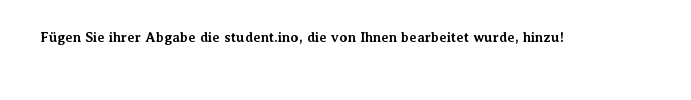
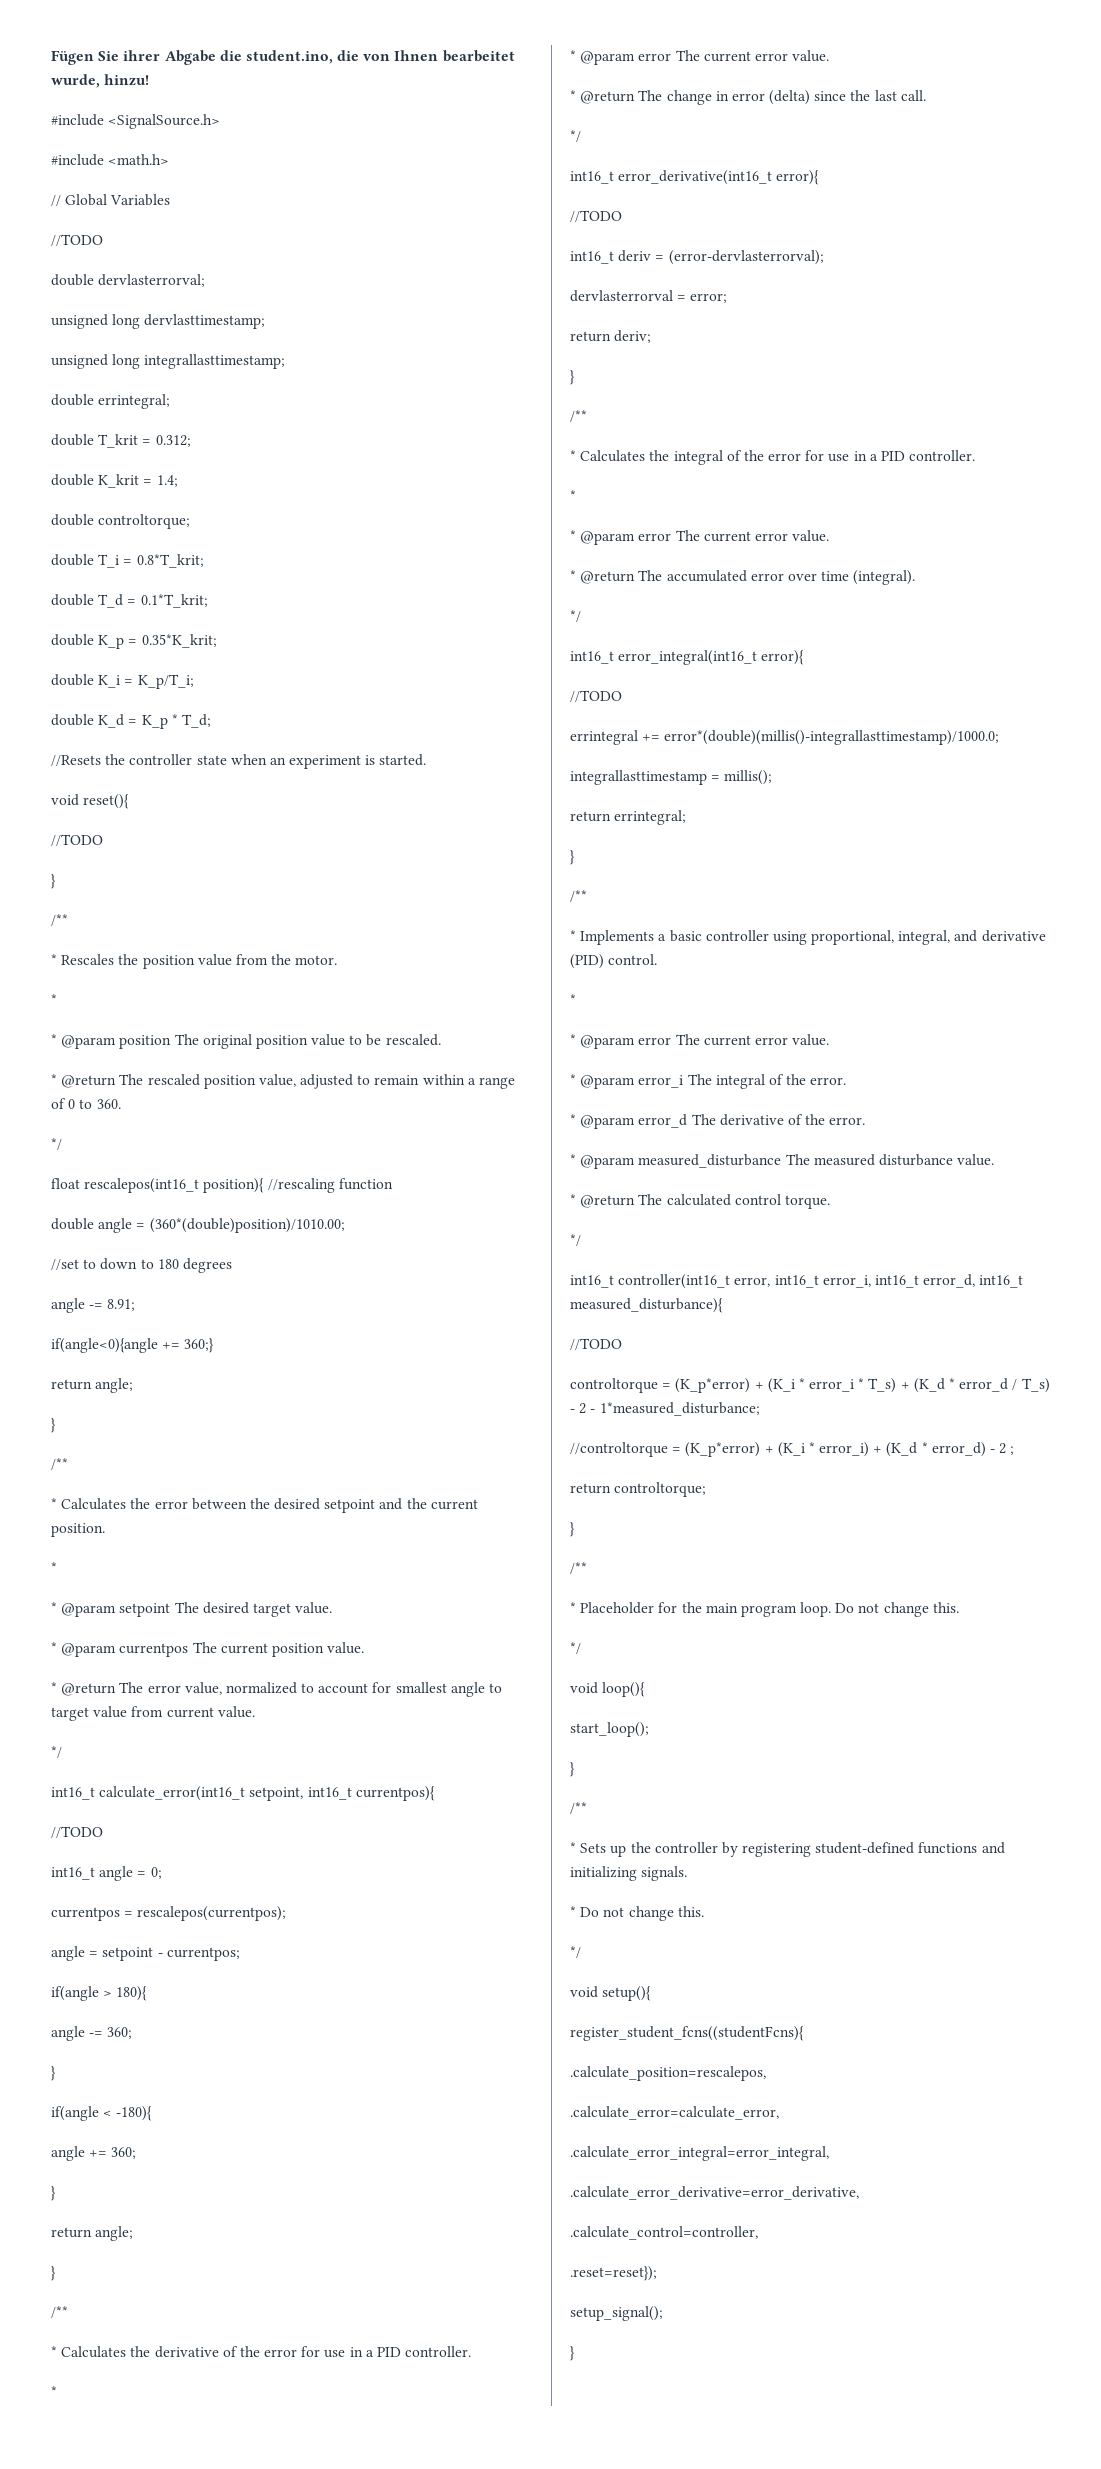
+ #include <SignalSource.h>
+ #include <math.h>
+ // Global Variables
+ //TODO
+ double dervlasterrorval;
+ unsigned long dervlasttimestamp;
+ unsigned long integrallasttimestamp;
+ double errintegral;
+ double T_krit = 0.312;
+ double K_krit = 1.4;
+ double controltorque;
+ double T_i = 0.8*T_krit;
+ double T_d = 0.1*T_krit;
+ double K_p = 0.35*K_krit;
+ double K_i = K_p/T_i;
+ double K_d = K_p * T_d;
+ //Resets the controller state when an experiment is started.
+ void reset(){
+ //TODO
+ }
+ /**
+ * Rescales the position value from the motor.
+ *
+ * @param position The original position value to be rescaled.
+ * @return The rescaled position value, adjusted to remain within a range of 0 to 360.
+ */
+ float rescalepos(int16_t position){ //rescaling function
+ double angle = (360*(double)position)/1010.00;
+ //set to down to 180 degrees
+ angle -= 8.91;
+ if(angle<0){angle += 360;}
+ return angle;
+ }
+ /**
+ * Calculates the error between the desired setpoint and the current position.
+ *
+ * @param setpoint The desired target value.
+ * @param currentpos The current position value.
+ * @return The error value, normalized to account for smallest angle to target value from current value.
+ */
+ int16_t calculate_error(int16_t setpoint, int16_t currentpos){
+ //TODO
+ int16_t angle = 0;
+ currentpos = rescalepos(currentpos);
+ angle = setpoint - currentpos;
+ if(angle > 180){
+ angle -= 360;
+ }
+ if(angle < -180){
+ angle += 360;
+ }
+ return angle;
+ }
+ /**
+ * Calculates the derivative of the error for use in a PID controller.
+ *
+ * @param error The current error value.
+ * @return The change in error (delta) since the last call.
+ */
+ int16_t error_derivative(int16_t error){
+ //TODO
+ int16_t deriv = (error-dervlasterrorval);
+ dervlasterrorval = error;
+ return deriv;
+ }
+ /**
+ * Calculates the integral of the error for use in a PID controller.
+ *
+ * @param error The current error value.
+ * @return The accumulated error over time (integral).
+ */
+ int16_t error_integral(int16_t error){
+ //TODO
+ errintegral += error*(double)(millis()-integrallasttimestamp)/1000.0;
+ integrallasttimestamp = millis();
+ return errintegral;
+ }
+ /**
+ * Implements a basic controller using proportional, integral, and derivative (PID) control.
+ *
+ * @param error The current error value.
+ * @param error_i The integral of the error.
+ * @param error_d The derivative of the error.
+ * @param measured_disturbance The measured disturbance value.
+ * @return The calculated control torque.
+ */
+ int16_t controller(int16_t error, int16_t error_i, int16_t error_d, int16_t measured_disturbance){
+ //TODO
+ controltorque = (K_p*error) + (K_i * error_i * T_s) + (K_d * error_d / T_s) - 2 - 1*measured_disturbance;
+ //controltorque = (K_p*error) + (K_i * error_i) + (K_d * error_d) - 2 ;
+ return controltorque;
+ }
+ /**
+ * Placeholder for the main program loop. Do not change this.
+ */
+ void loop(){
+ start_loop();
+ }
+ /**
+ * Sets up the controller by registering student-defined functions and initializing signals.
+ * Do not change this.
+ */
+ void setup(){
+ register_student_fcns((studentFcns){
+ .calculate_position=rescalepos,
+ .calculate_error=calculate_error,
+ .calculate_error_integral=error_integral,
+ .calculate_error_derivative=error_derivative,
+ .calculate_control=controller,
+ .reset=reset});
+ setup_signal();
+ }

